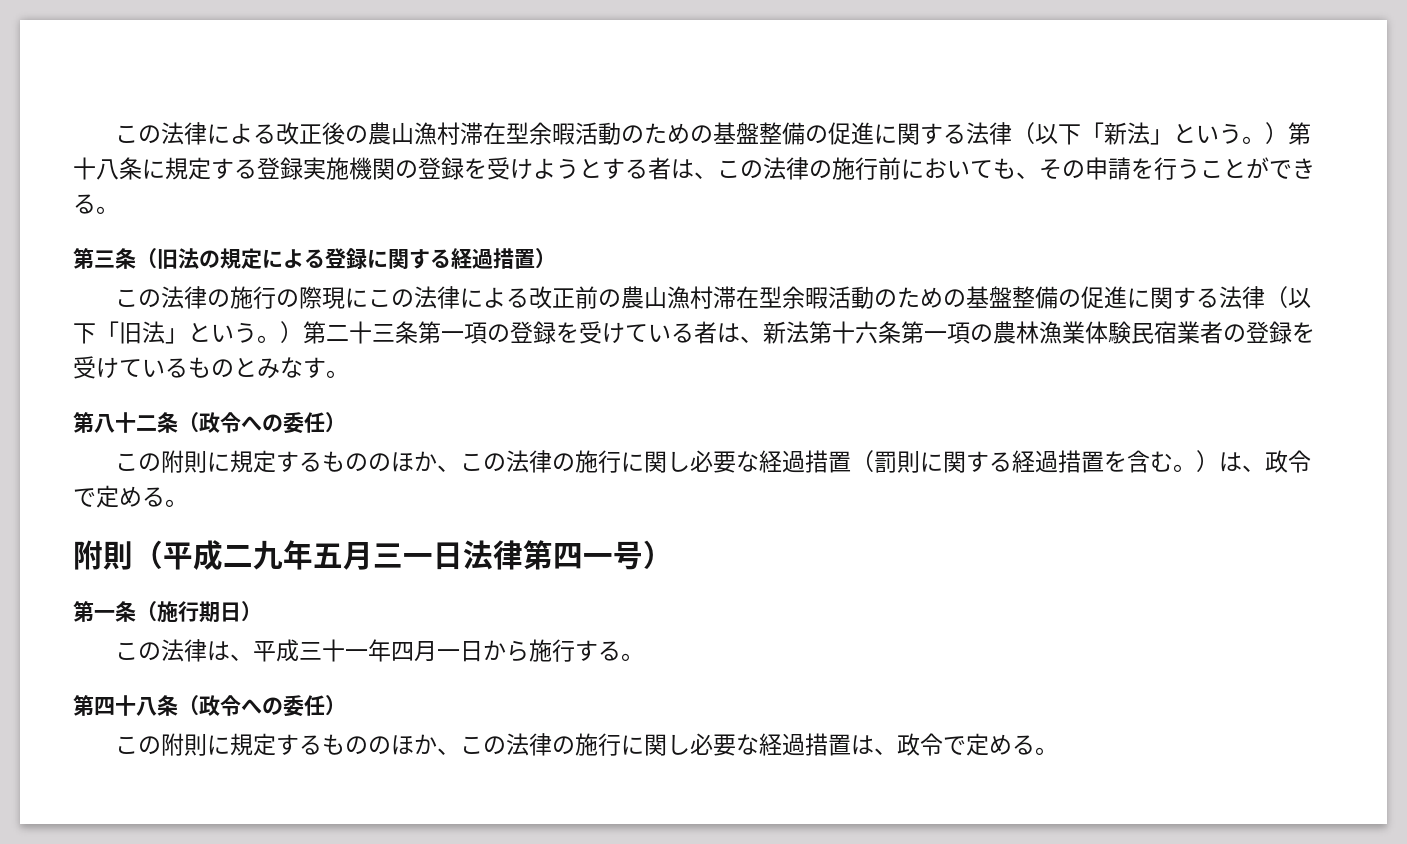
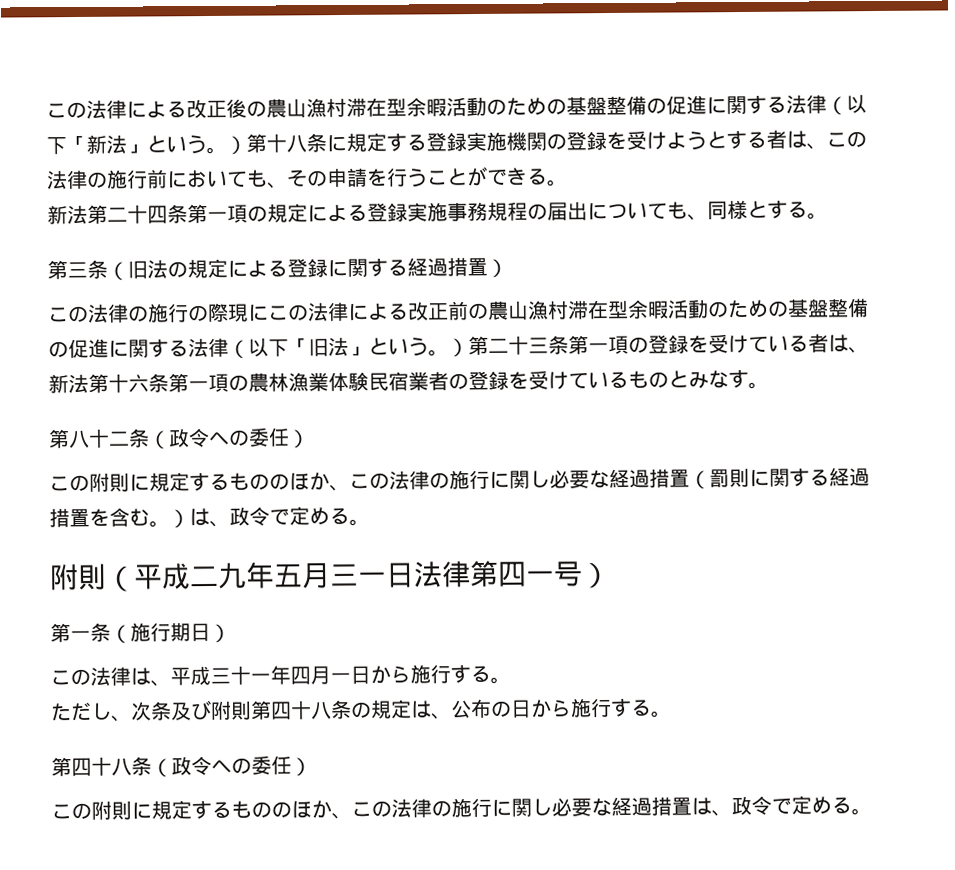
+ 新法第二十四条第一項の規定による登録実施事務規程の届出についても、同様とする。
+ ただし、次条及び附則第四十八条の規定は、公布の日から施行する。

